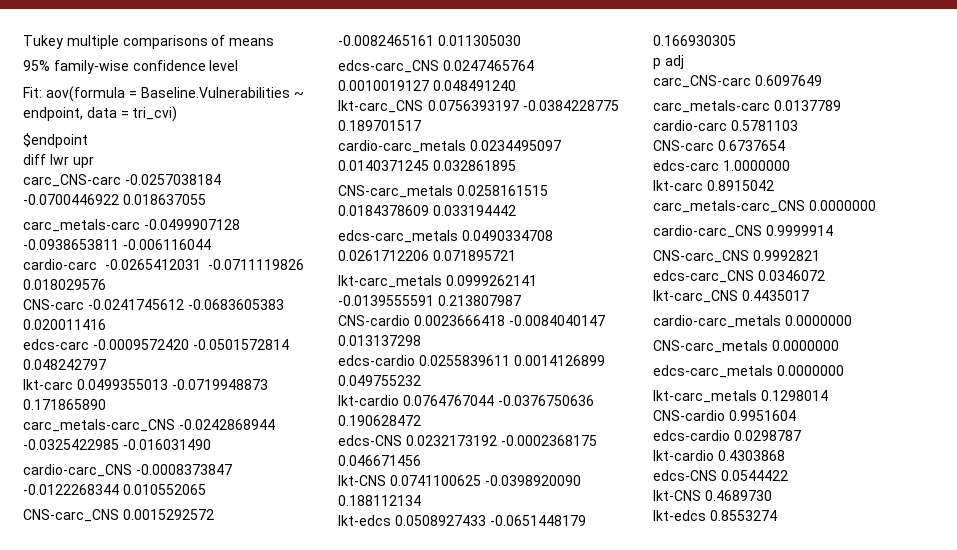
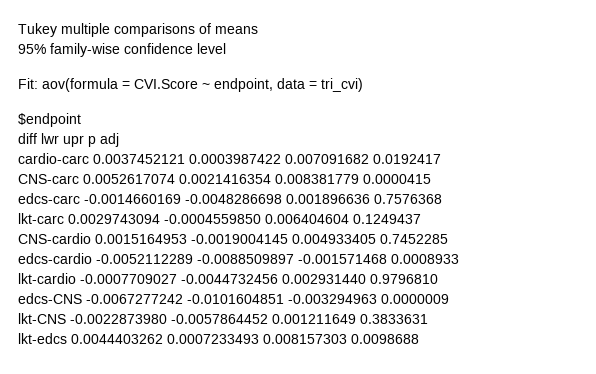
- Fit: aov(formula = Baseline.Vulnerabilities ~ endpoint, data = tri_cvi)
+ Fit: aov(formula = CVI.Score ~ endpoint, data = tri_cvi)
- diff lwr upr
- carc_CNS-carc -0.0257038184 -0.0700446922 0.018637055
- carc_metals-carc -0.0499907128 -0.0938653811 -0.006116044
- cardio-carc -0.0265412031 -0.0711119826 0.018029576
- CNS-carc -0.0241745612 -0.0683605383 0.020011416
- edcs-carc -0.0009572420 -0.0501572814 0.048242797
- lkt-carc 0.0499355013 -0.0719948873 0.171865890
- carc_metals-carc_CNS -0.0242868944 -0.0325422985 -0.016031490
- cardio-carc_CNS -0.0008373847 -0.0122268344 0.010552065
- CNS-carc_CNS 0.0015292572 -0.0082465161 0.011305030
- edcs-carc_CNS 0.0247465764 0.0010019127 0.048491240
- lkt-carc_CNS 0.0756393197 -0.0384228775 0.189701517
- cardio-carc_metals 0.0234495097 0.0140371245 0.032861895
- CNS-carc_metals 0.0258161515 0.0184378609 0.033194442
- edcs-carc_metals 0.0490334708 0.0261712206 0.071895721
- lkt-carc_metals 0.0999262141 -0.0139555591 0.213807987
- CNS-cardio 0.0023666418 -0.0084040147 0.013137298
- edcs-cardio 0.0255839611 0.0014126899 0.049755232
- lkt-cardio 0.0764767044 -0.0376750636 0.190628472
- edcs-CNS 0.0232173192 -0.0002368175 0.046671456
- lkt-CNS 0.0741100625 -0.0398920090 0.188112134
- lkt-edcs 0.0508927433 -0.0651448179 0.166930305
- p adj
- carc_CNS-carc 0.6097649
- carc_metals-carc 0.0137789
- cardio-carc 0.5781103
- CNS-carc 0.6737654
- edcs-carc 1.0000000
- lkt-carc 0.8915042
- carc_metals-carc_CNS 0.0000000
- cardio-carc_CNS 0.9999914
- CNS-carc_CNS 0.9992821
- edcs-carc_CNS 0.0346072
- lkt-carc_CNS 0.4435017
- cardio-carc_metals 0.0000000
- CNS-carc_metals 0.0000000
- edcs-carc_metals 0.0000000
- lkt-carc_metals 0.1298014
- CNS-cardio 0.9951604
- edcs-cardio 0.0298787
- lkt-cardio 0.4303868
- edcs-CNS 0.0544422
- lkt-CNS 0.4689730
- lkt-edcs 0.8553274
+ diff lwr upr p adj
+ cardio-carc 0.0037452121 0.0003987422 0.007091682 0.0192417
+ CNS-carc 0.0052617074 0.0021416354 0.008381779 0.0000415
+ edcs-carc -0.0014660169 -0.0048286698 0.001896636 0.7576368
+ lkt-carc 0.0029743094 -0.0004559850 0.006404604 0.1249437
+ CNS-cardio 0.0015164953 -0.0019004145 0.004933405 0.7452285
+ edcs-cardio -0.0052112289 -0.0088509897 -0.001571468 0.0008933
+ lkt-cardio -0.0007709027 -0.0044732456 0.002931440 0.9796810
+ edcs-CNS -0.0067277242 -0.0101604851 -0.003294963 0.0000009
+ lkt-CNS -0.0022873980 -0.0057864452 0.001211649 0.3833631
+ lkt-edcs 0.0044403262 0.0007233493 0.008157303 0.0098688

